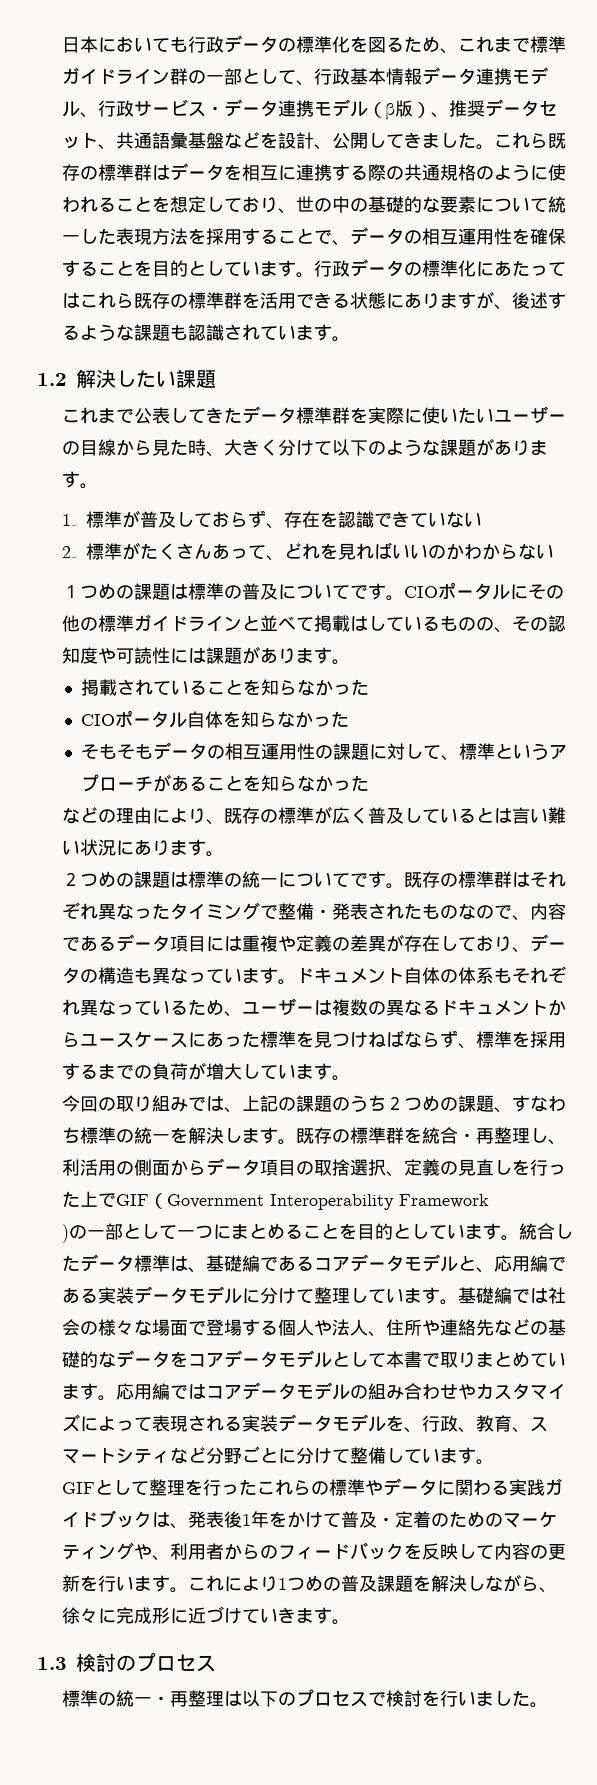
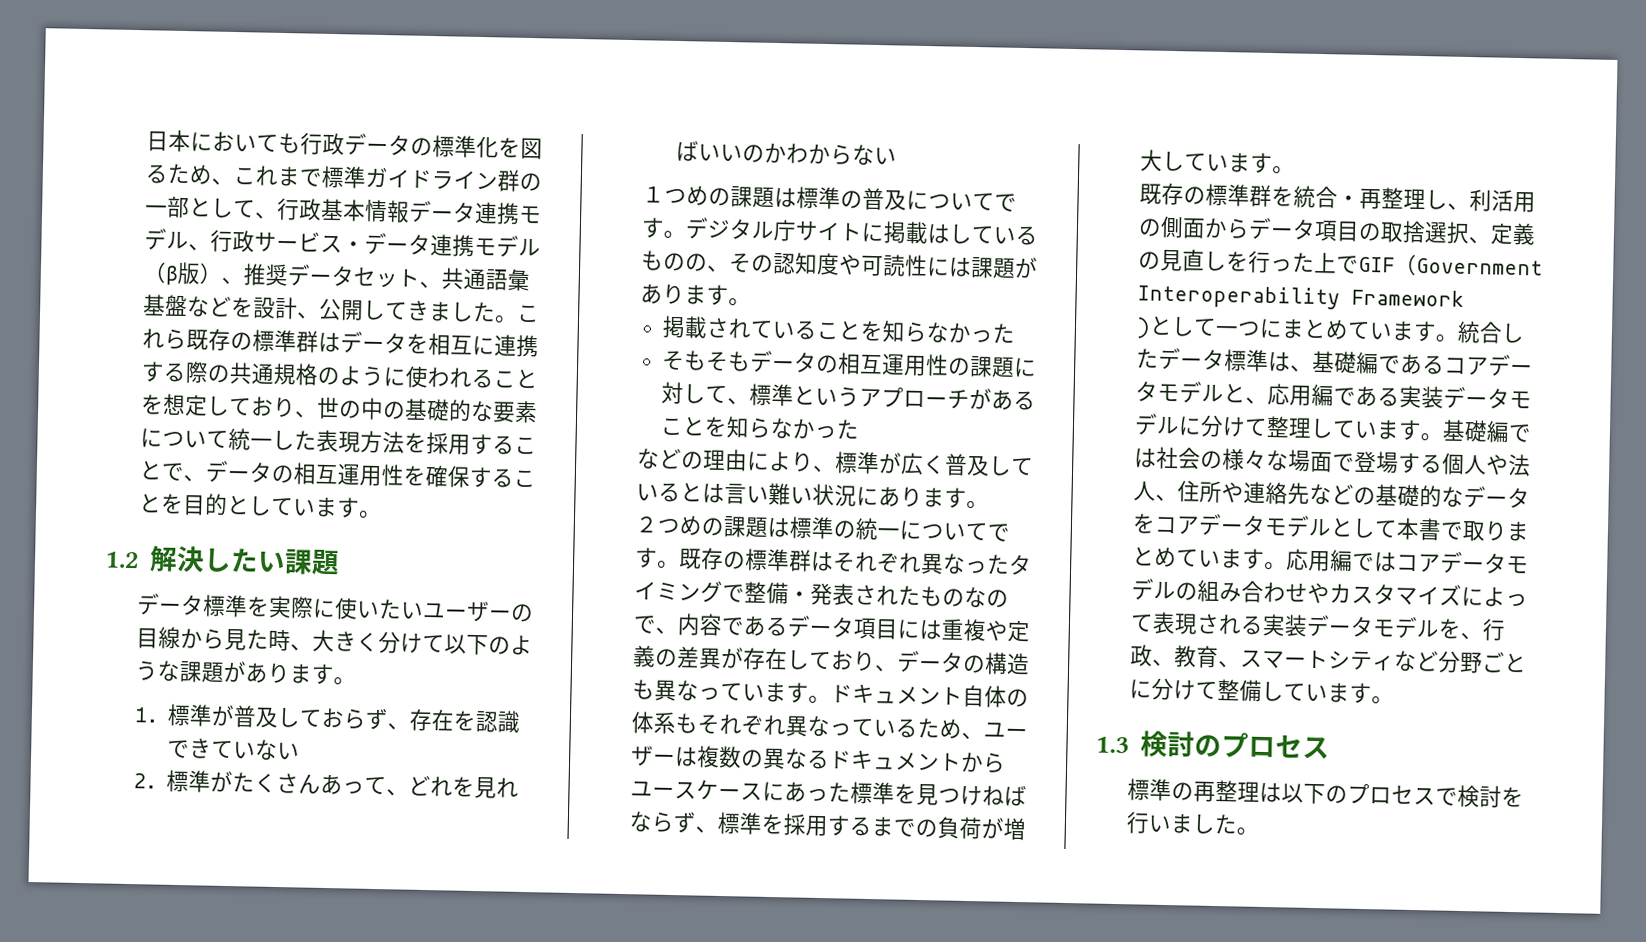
- 行政データの標準化にあたってはこれら既存の標準群を活用できる状態にありますが、後述するような課題も認識されています。
- これまで公表してきたデータ標準群を実際に使いたいユーザーの目線から見た時、大きく分けて以下のような課題があります。
+ データ標準を実際に使いたいユーザーの目線から見た時、大きく分けて以下のような課題があります。
- CIOポータルにその他の標準ガイドラインと並べて掲載はしているものの、その認知度や可読性には課題があります。
+ デジタル庁サイトに掲載はしているものの、その認知度や可読性には課題があります。
- CIOポータル自体を知らなかった
- などの理由により、既存の標準が広く普及しているとは言い難い状況にあります。
+ などの理由により、標準が広く普及しているとは言い難い状況にあります。
- 今回の取り組みでは、上記の課題のうち２つめの課題、すなわち標準の統一を解決します。
- )の一部として一つにまとめることを目的としています。
+ )として一つにまとめています。
- GIFとして整理を行ったこれらの標準やデータに関わる実践ガイドブックは、発表後1年をかけて普及・定着のためのマーケティングや、利用者からのフィードバックを反映して内容の更新を行います。これにより1つめの普及課題を解決しながら、徐々に完成形に近づけていきます。
- 標準の統一・再整理は以下のプロセスで検討を行いました。
+ 標準の再整理は以下のプロセスで検討を行いました。

